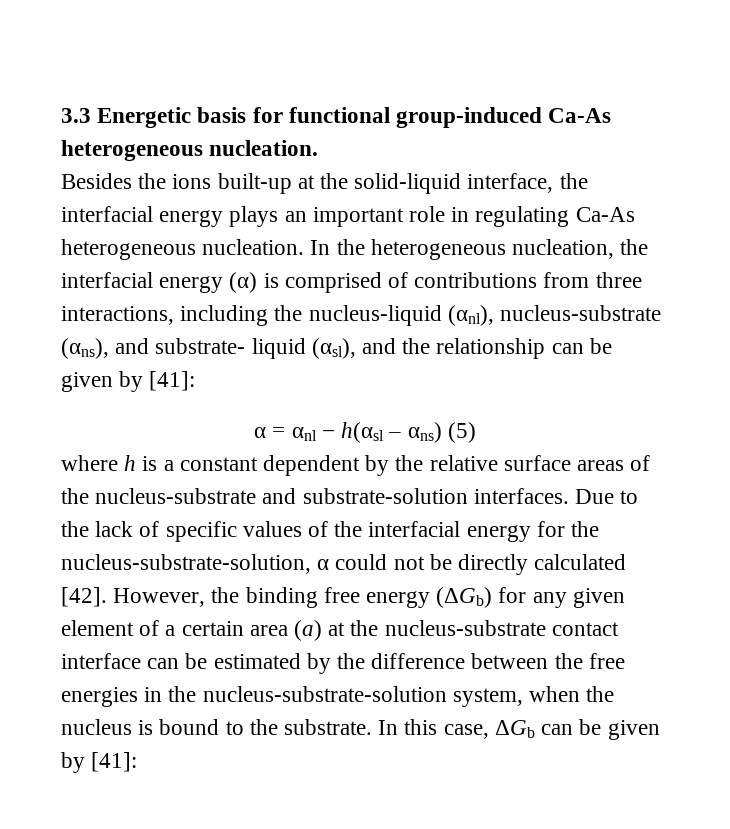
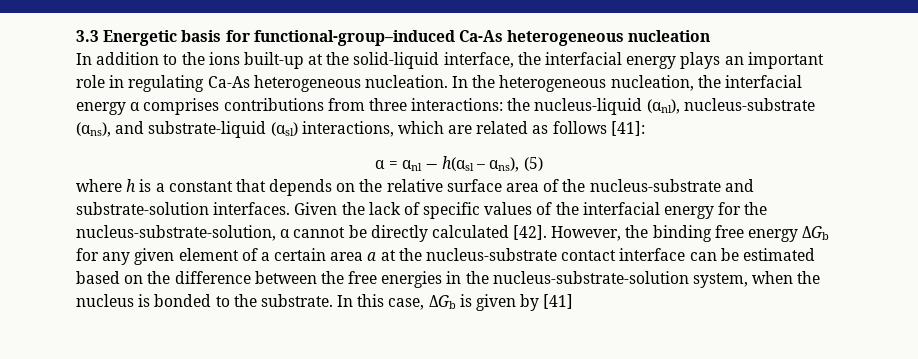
- 3.3 Energetic basis for functional group-induced Ca-As heterogeneous nucleation.
- Besides the ions built-up at the solid-liquid interface, the interfacial energy plays an important role in regulating Ca-As heterogeneous nucleation.
+ 3.3 Energetic basis for functional-group–induced Ca-As heterogeneous nucleation
+ In addition to the ions built-up at the solid-liquid interface, the interfacial energy plays an important role in regulating Ca-As heterogeneous nucleation.
- In the heterogeneous nucleation, the interfacial energy (α) is comprised of contributions from three interactions, including the nucleus-liquid (αnl), nucleus-substrate (αns), and substrate- liquid (αsl), and the relationship can be given by [41]:
+ In the heterogeneous nucleation, the interfacial energy α comprises contributions from three interactions: the nucleus-liquid (αnl), nucleus-substrate (αns), and substrate-liquid (αsl) interactions, which are related as follows [41]:
- α = αnl − h(αsl – αns) (5)
+ α = αnl − h(αsl – αns), (5)
- where h is a constant dependent by the relative surface areas of the nucleus-substrate and substrate-solution interfaces.
+ where h is a constant that depends on the relative surface area of the nucleus-substrate and substrate-solution interfaces.
- Due to the lack of specific values of the interfacial energy for the nucleus-substrate-solution, α could not be directly calculated [42].
+ Given the lack of specific values of the interfacial energy for the nucleus-substrate-solution, α cannot be directly calculated [42].
- However, the binding free energy (ΔGb) for any given element of a certain area (a) at the nucleus-substrate contact interface can be estimated by the difference between the free energies in the nucleus-substrate-solution system, when the nucleus is bound to the substrate.
+ However, the binding free energy ΔGb for any given element of a certain area a at the nucleus-substrate contact interface can be estimated based on the difference between the free energies in the nucleus-substrate-solution system, when the nucleus is bonded to the substrate.
- In this case, ΔGb can be given by [41]:
+ In this case, ΔGb is given by [41]

